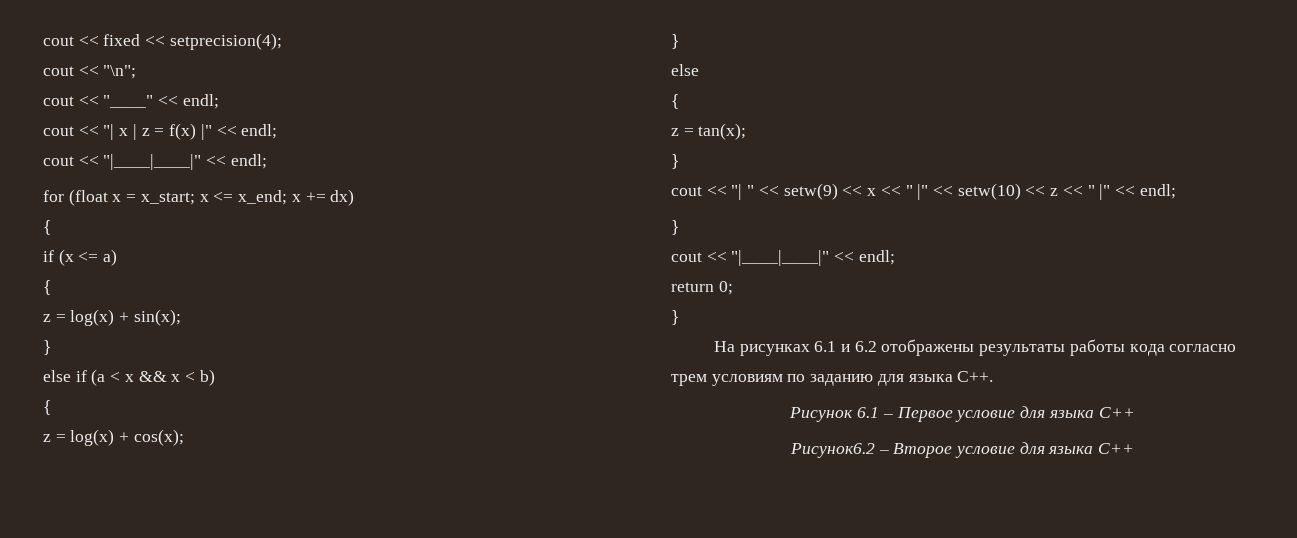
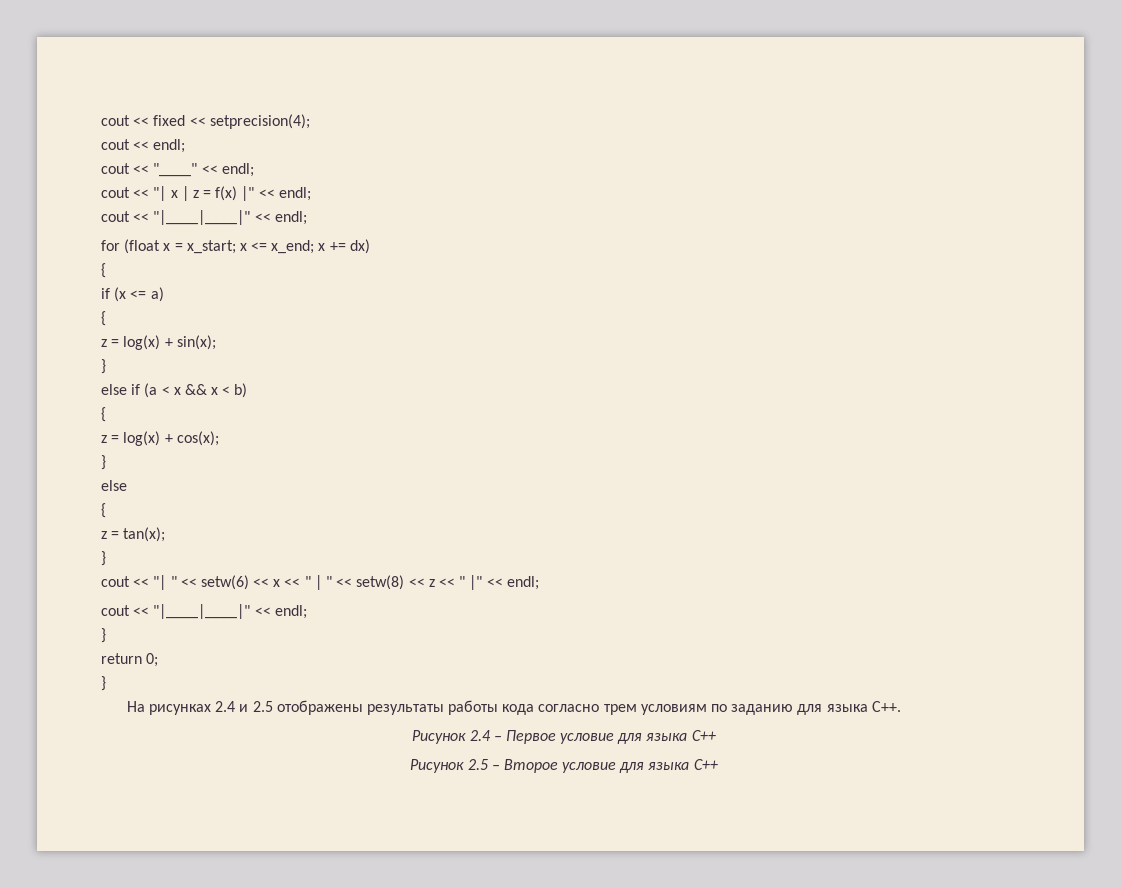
- cout << "\n";
+ cout << endl;
- cout << "| " << setw(9) << x << " |" << setw(10) << z << " |" << endl;
+ cout << "| " << setw(6) << x << " | " << setw(8) << z << " |" << endl;
+ cout << "|____|____|" << endl;
  }
- cout << "|____|____|" << endl;
- На рисунках 6.1 и 6.2 отображены результаты работы кода согласно трем условиям по заданию для языка С++.
+ На рисунках 2.4 и 2.5 отображены результаты работы кода согласно трем условиям по заданию для языка С++.
- Рисунок 6.1 – Первое условие для языка С++
+ Рисунок 2.4 – Первое условие для языка С++
- Рисунок6.2 – Второе условие для языка С++
+ Рисунок 2.5 – Второе условие для языка С++

